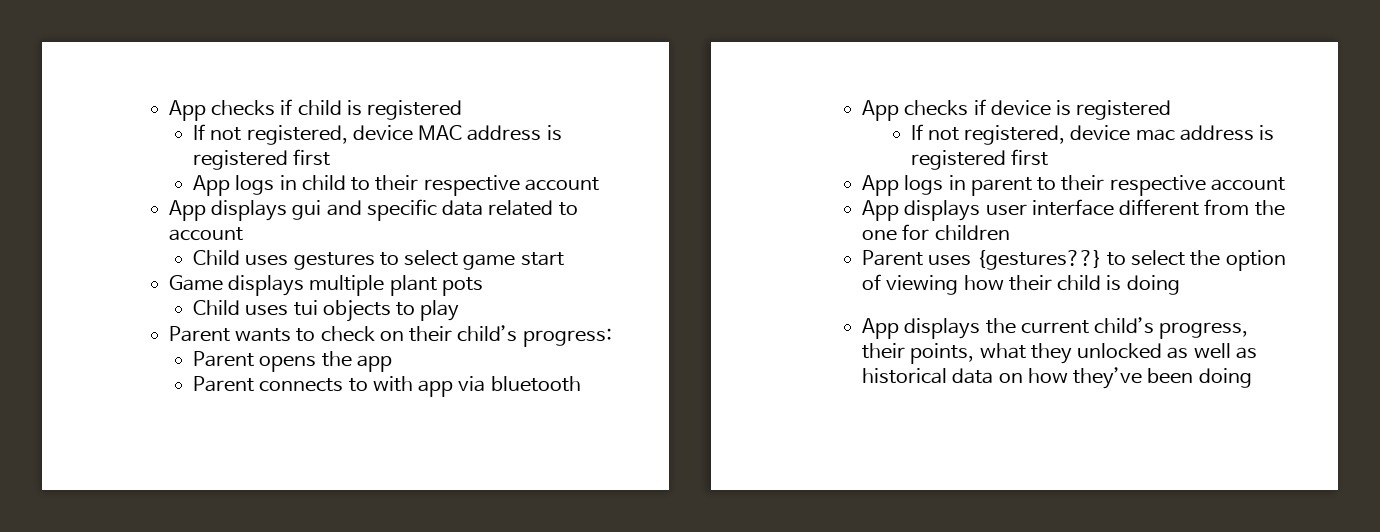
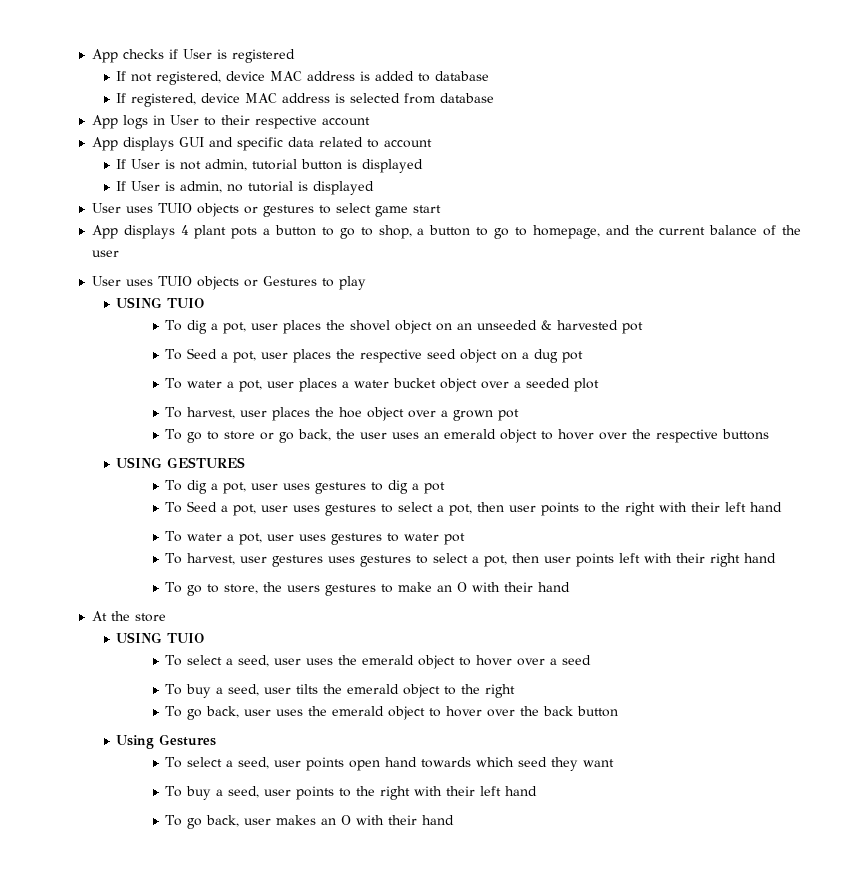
- App checks if child is registered
+ App checks if User is registered
- If not registered, device MAC address is registered first
- App logs in child to their respective account
- App displays gui and specific data related to account
+ If not registered, device MAC address is added to database
+ If registered, device MAC address is selected from database
+ App logs in User to their respective account
+ App displays GUI and specific data related to account
- Child uses gestures to select game start
+ If User is not admin, tutorial button is displayed
+ If User is admin, no tutorial is displayed
+ User uses TUIO objects or gestures to select game start
- Game displays multiple plant pots
- Child uses tui objects to play
- Parent wants to check on their child’s progress:
- Parent opens the app
- Parent connects to with app via bluetooth
- App checks if device is registered
- If not registered, device mac address is registered first
- App logs in parent to their respective account
- App displays user interface different from the one for children
- Parent uses {gestures??} to select the option of viewing how their child is doing
- App displays the current child’s progress, their points, what they unlocked as well as historical data on how they’ve been doing
+ App displays 4 plant pots a button to go to shop, a button to go to homepage, and the current balance of the user
+ User uses TUIO objects or Gestures to play
+ USING TUIO
+ To dig a pot, user places the shovel object on an unseeded & harvested pot
+ To Seed a pot, user places the respective seed object on a dug pot
+ To water a pot, user places a water bucket object over a seeded plot
+ To harvest, user places the hoe object over a grown pot
+ To go to store or go back, the user uses an emerald object to hover over the respective buttons
+ USING GESTURES
+ To dig a pot, user uses gestures to dig a pot
+ To Seed a pot, user uses gestures to select a pot, then user points to the right with their left hand
+ To water a pot, user uses gestures to water pot
+ To harvest, user gestures uses gestures to select a pot, then user points left with their right hand
+ To go to store, the users gestures to make an O with their hand
+ At the store
+ USING TUIO
+ To select a seed, user uses the emerald object to hover over a seed
+ To buy a seed, user tilts the emerald object to the right
+ To go back, user uses the emerald object to hover over the back button
+ Using Gestures
+ To select a seed, user points open hand towards which seed they want
+ To buy a seed, user points to the right with their left hand
+ To go back, user makes an O with their hand

